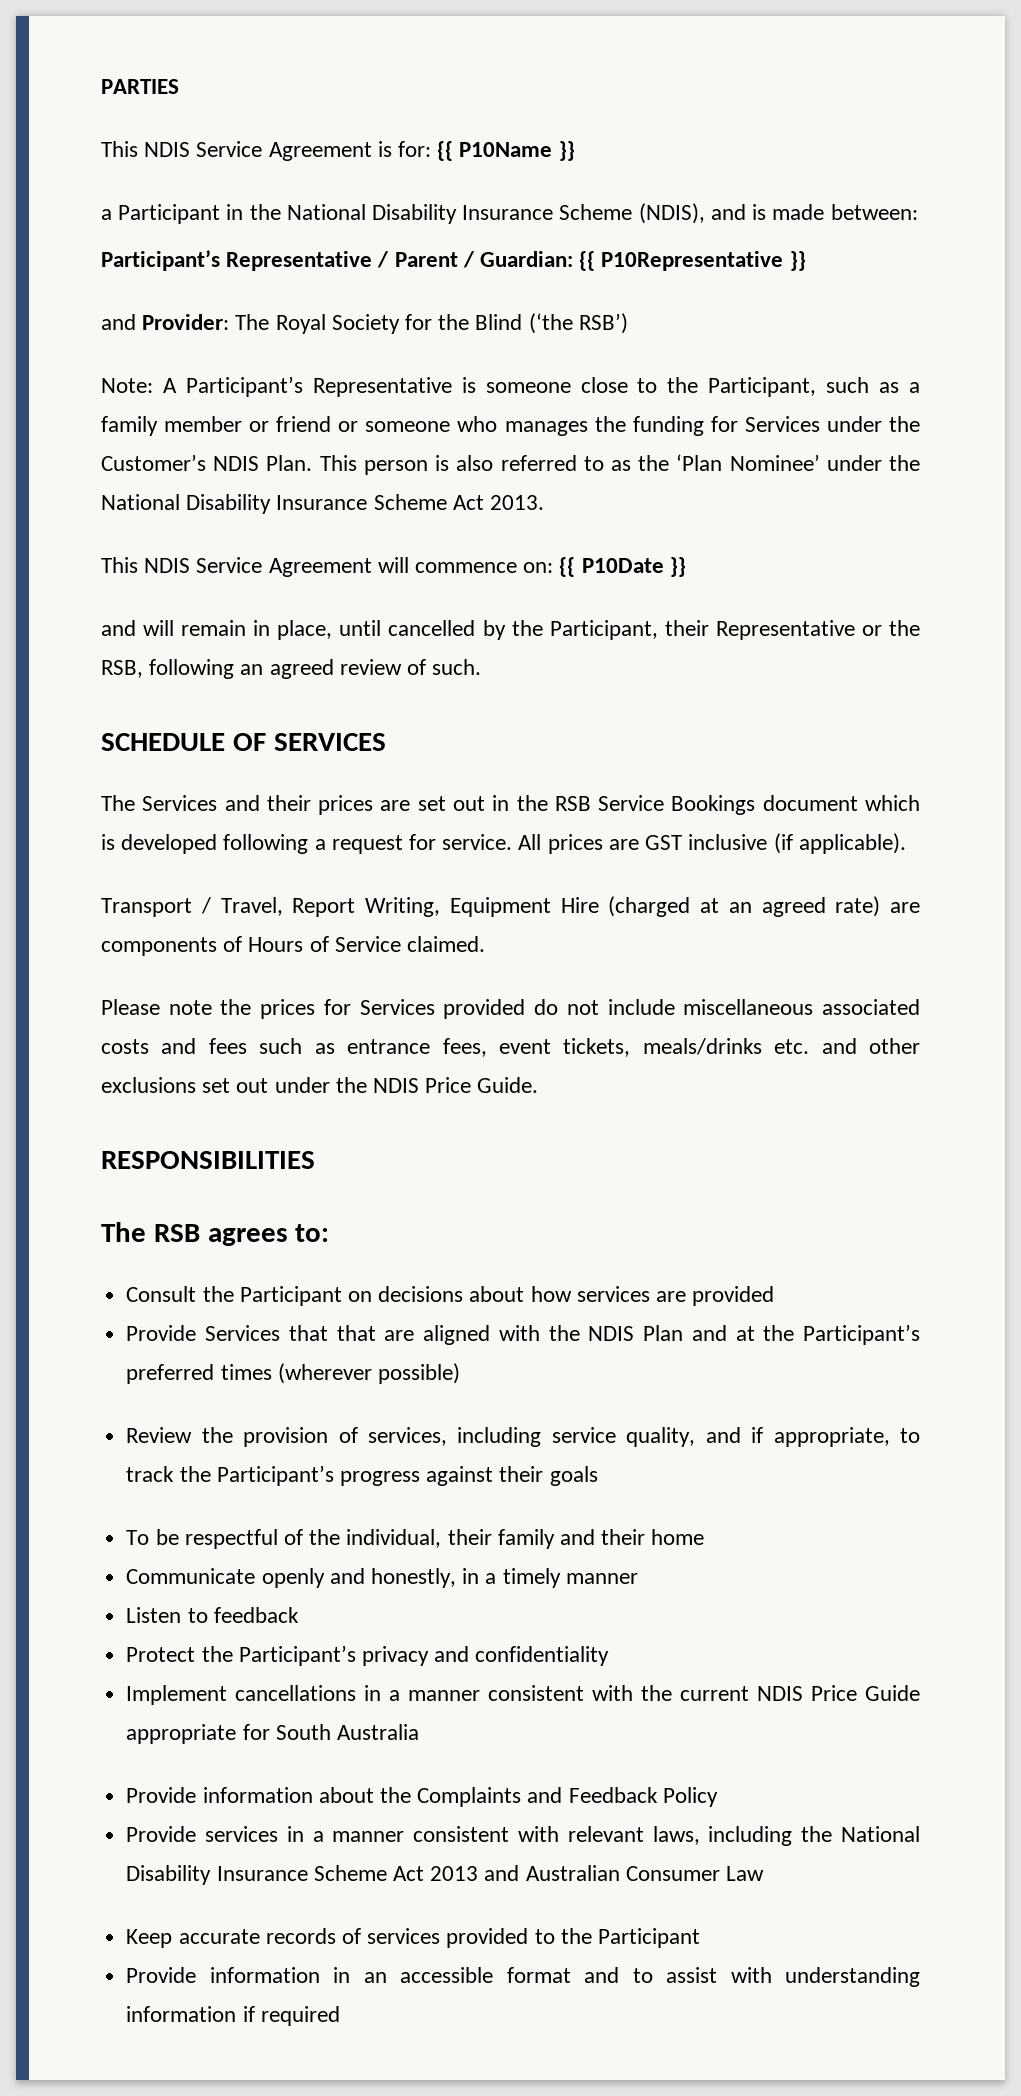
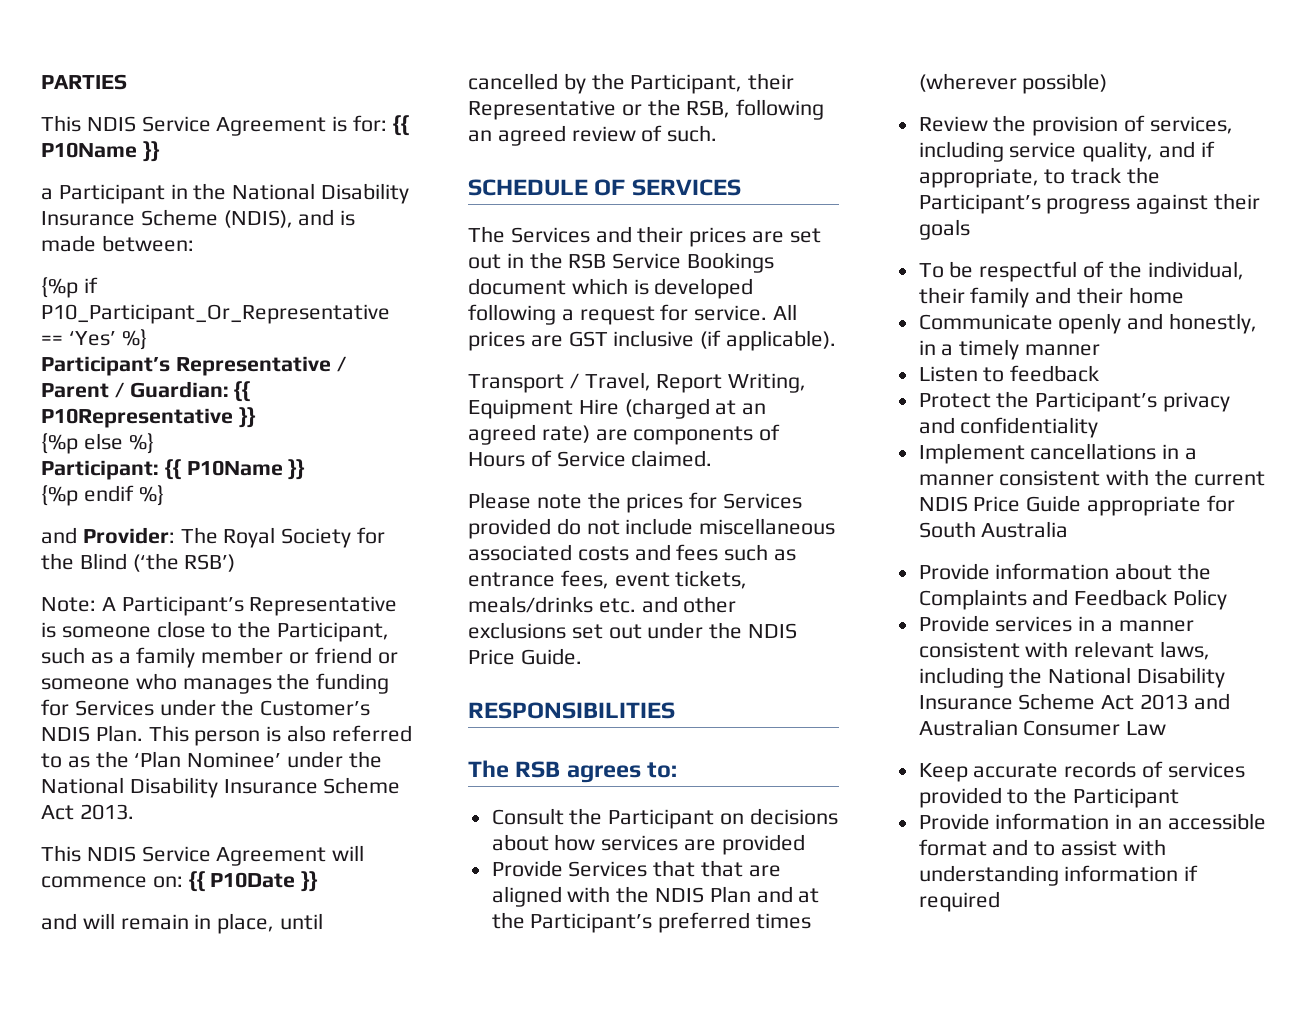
+ {%p if P10_Participant_Or_Representative == ‘Yes’ %}
+ {%p else %}
+ Participant: {{ P10Name }}
+ {%p endif %}

